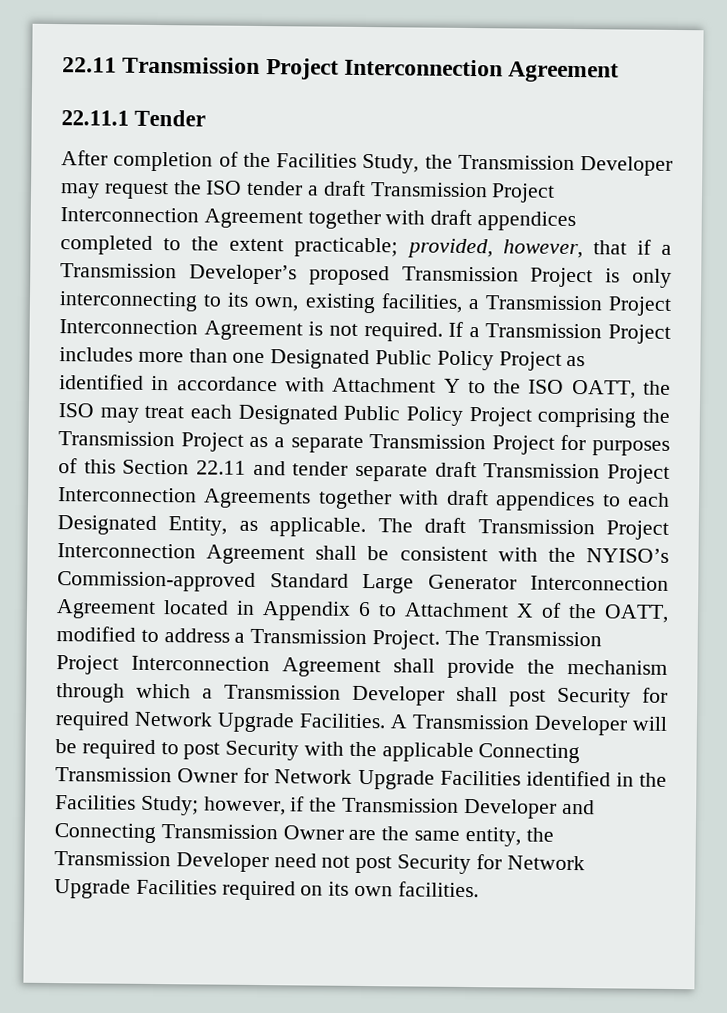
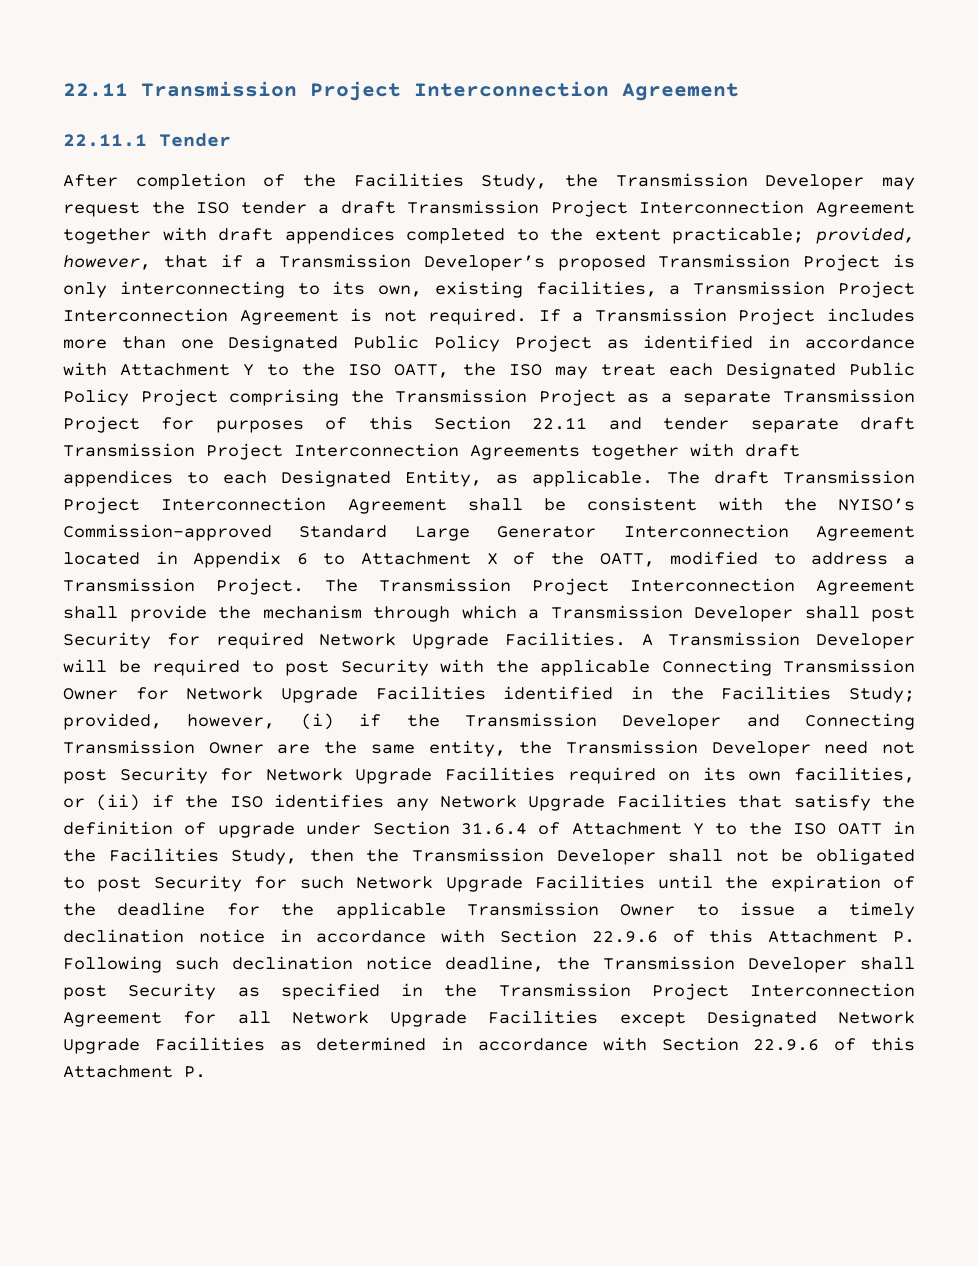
- A Transmission Developer will be required to post Security with the applicable Connecting Transmission Owner for Network Upgrade Facilities identified in the Facilities Study; however, if the Transmission Developer and Connecting Transmission Owner are the same entity, the Transmission Developer need not post Security for Network Upgrade Facilities required on its own facilities.
+ A Transmission Developer will be required to post Security with the applicable Connecting Transmission Owner for Network Upgrade Facilities identified in the Facilities Study; provided, however, (i) if the Transmission Developer and Connecting Transmission Owner are the same entity, the Transmission Developer need not post Security for Network Upgrade Facilities required on its own facilities, or (ii) if the ISO identifies any Network Upgrade Facilities that satisfy the definition of upgrade under Section 31.6.4 of Attachment Y to the ISO OATT in the Facilities Study, then the Transmission Developer shall not be obligated to post Security for such Network Upgrade Facilities until the expiration of the deadline for the applicable Transmission Owner to issue a timely declination notice in accordance with Section 22.9.6 of this Attachment P. Following such declination notice deadline, the Transmission Developer shall post Security as specified in the Transmission Project Interconnection Agreement for all Network Upgrade Facilities except Designated Network Upgrade Facilities as determined in accordance with Section 22.9.6 of this Attachment P.

